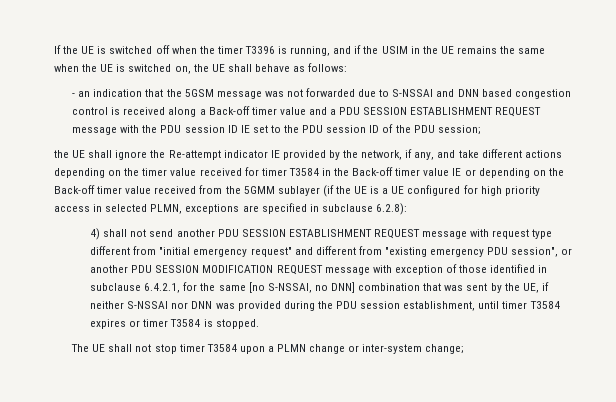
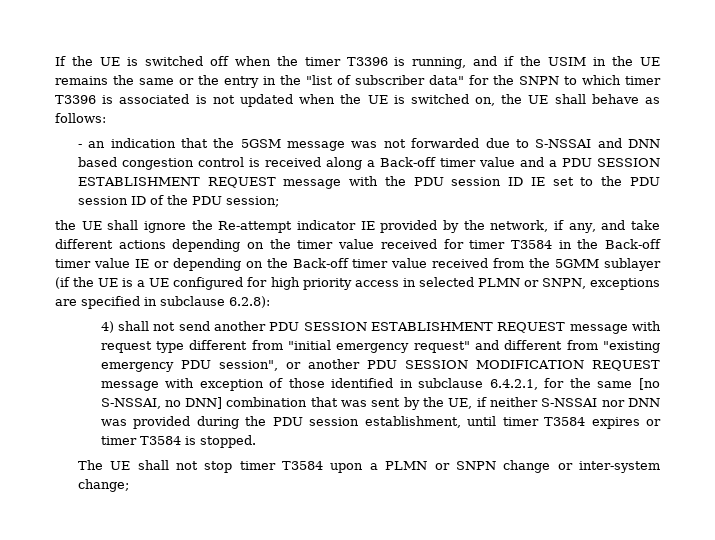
- If the UE is switched off when the timer T3396 is running, and if the USIM in the UE remains the same when the UE is switched on, the UE shall behave as follows:
+ If the UE is switched off when the timer T3396 is running, and if the USIM in the UE remains the same or the entry in the "list of subscriber data" for the SNPN to which timer T3396 is associated is not updated when the UE is switched on, the UE shall behave as follows:
- the UE shall ignore the Re-attempt indicator IE provided by the network, if any, and take different actions depending on the timer value received for timer T3584 in the Back-off timer value IE or depending on the Back-off timer value received from the 5GMM sublayer (if the UE is a UE configured for high priority access in selected PLMN, exceptions are specified in subclause 6.2.8):
+ the UE shall ignore the Re-attempt indicator IE provided by the network, if any, and take different actions depending on the timer value received for timer T3584 in the Back-off timer value IE or depending on the Back-off timer value received from the 5GMM sublayer (if the UE is a UE configured for high priority access in selected PLMN or SNPN, exceptions are specified in subclause 6.2.8):
- The UE shall not stop timer T3584 upon a PLMN change or inter-system change;
+ The UE shall not stop timer T3584 upon a PLMN or SNPN change or inter-system change;

